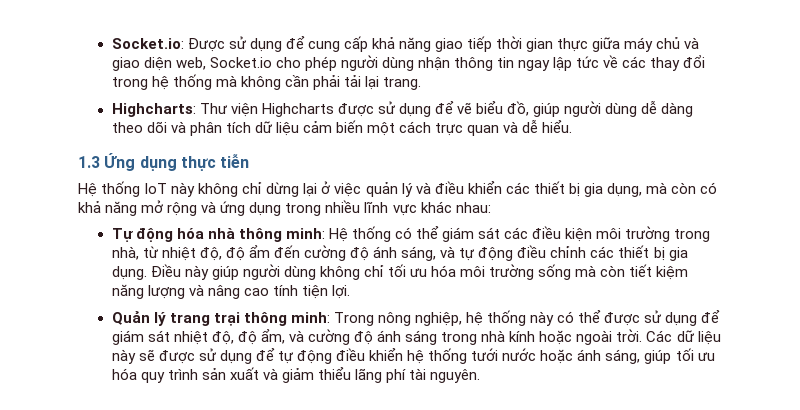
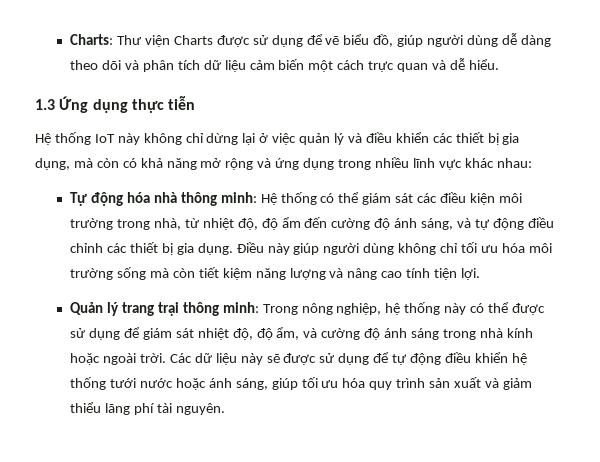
- Socket.io: Được sử dụng để cung cấp khả năng giao tiếp thời gian thực giữa máy chủ và giao diện web, Socket.io cho phép người dùng nhận thông tin ngay lập tức về các thay đổi trong hệ thống mà không cần phải tải lại trang.
- Highcharts: Thư viện Highcharts được sử dụng để vẽ biểu đồ, giúp người dùng dễ dàng theo dõi và phân tích dữ liệu cảm biến một cách trực quan và dễ hiểu.
+ Charts: Thư viện Charts được sử dụng để vẽ biểu đồ, giúp người dùng dễ dàng theo dõi và phân tích dữ liệu cảm biến một cách trực quan và dễ hiểu.

